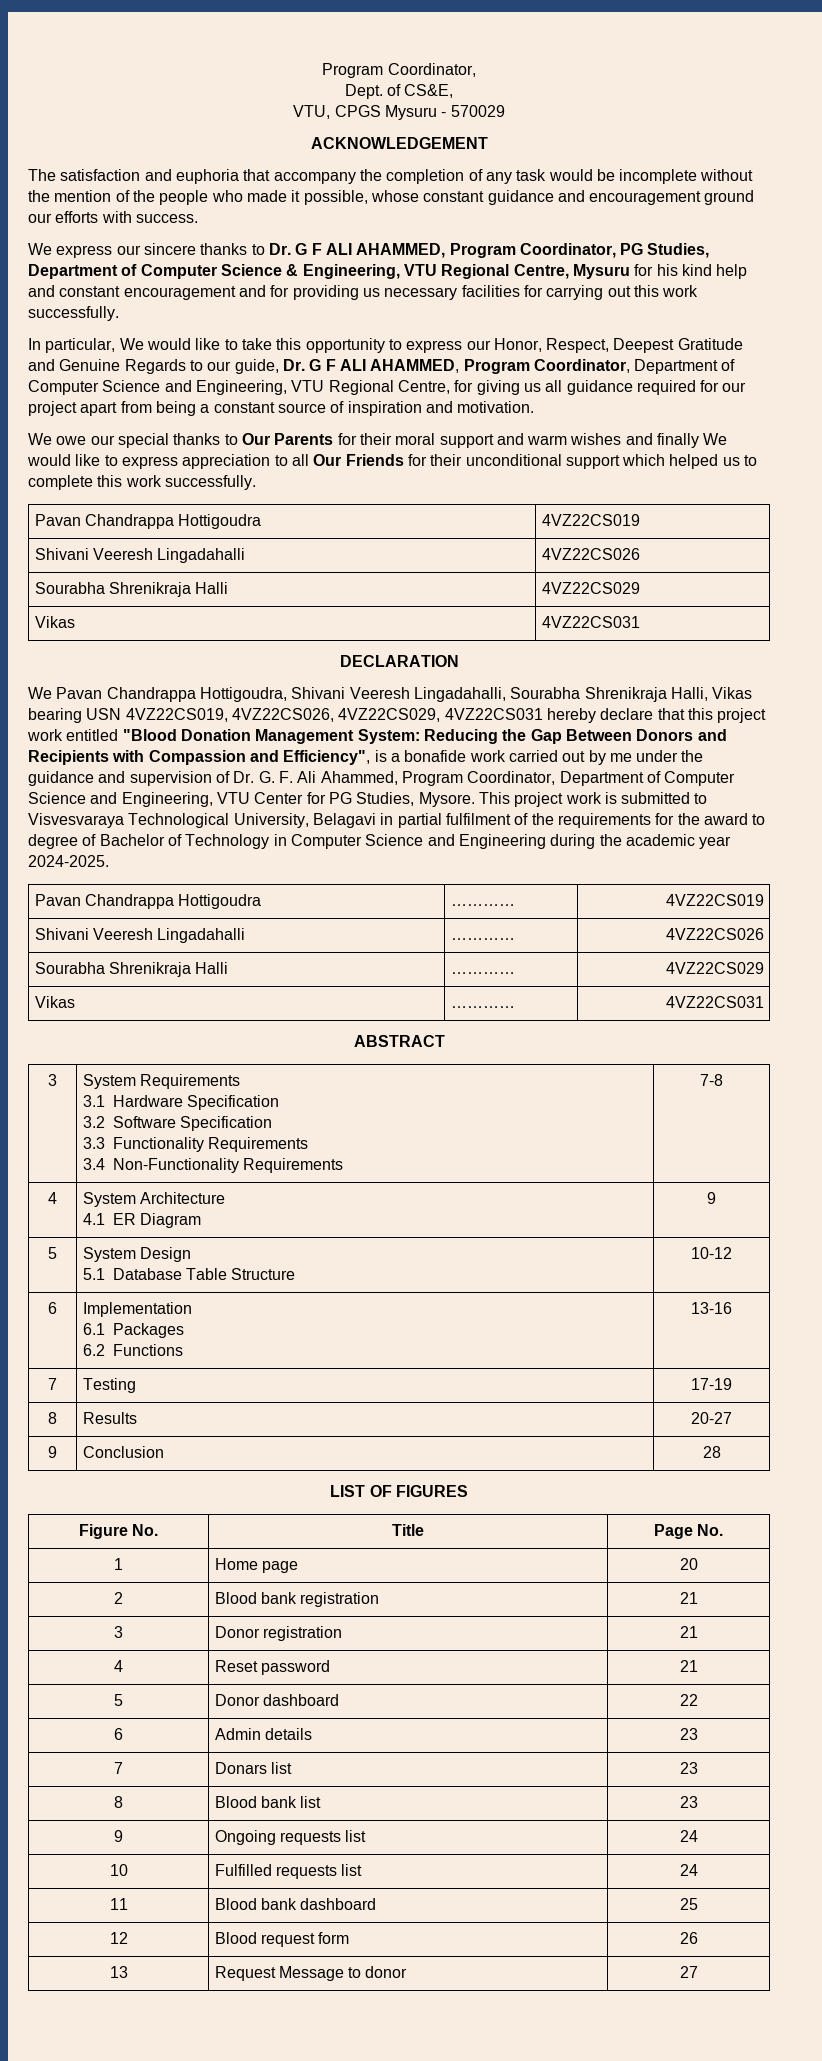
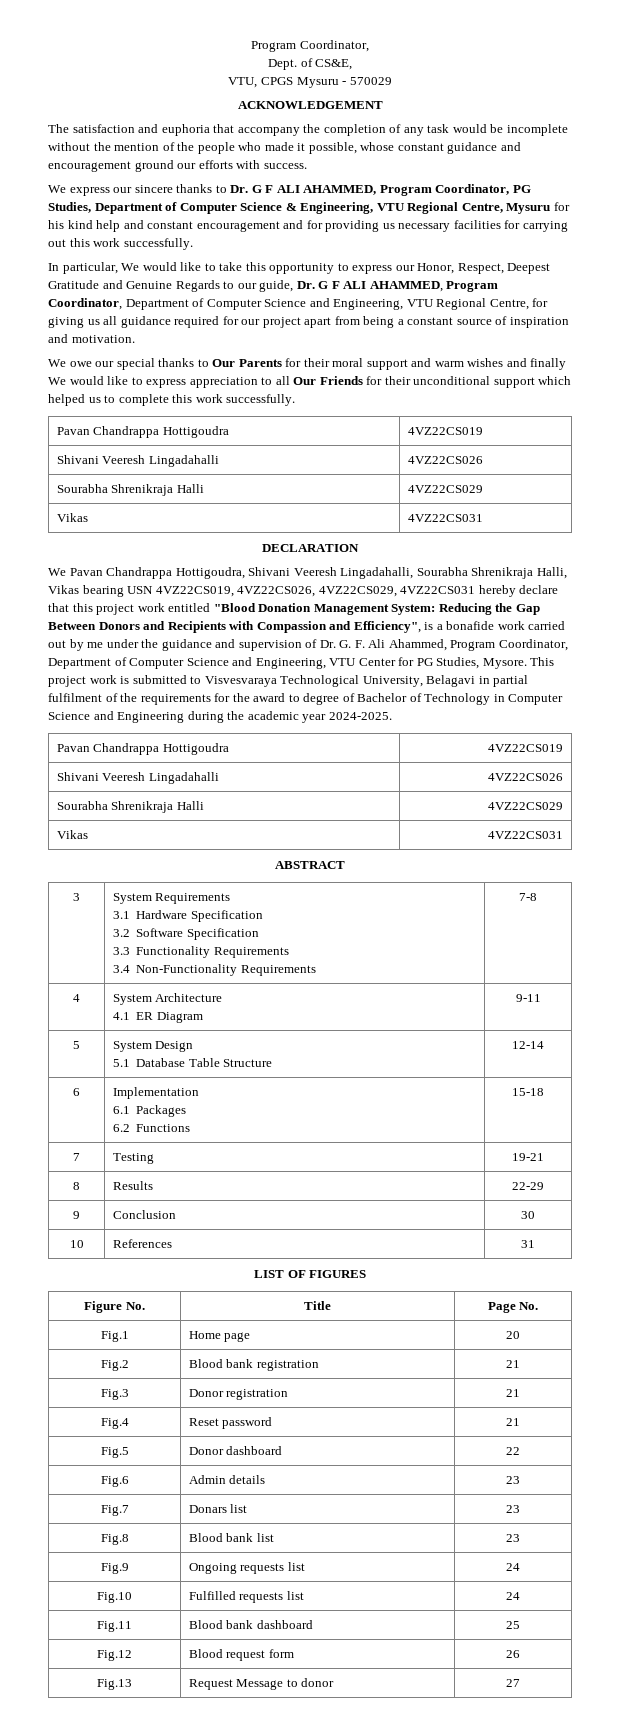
  This project work is submitted to Visvesvaraya Technological University, Belagavi in partial fulfilment of the requirements for the award to degree of Bachelor of Technology in Computer Science and Engineering during the academic year 2024-2025.
- Pavan Chandrappa Hottigoudra | ………… | 4VZ22CS019
- Shivani Veeresh Lingadahalli | ………… | 4VZ22CS026
- Sourabha Shrenikraja Halli | ………… | 4VZ22CS029
- Vikas | ………… | 4VZ22CS031
+ Pavan Chandrappa Hottigoudra | 4VZ22CS019
+ Shivani Veeresh Lingadahalli | 4VZ22CS026
+ Sourabha Shrenikraja Halli | 4VZ22CS029
+ Vikas | 4VZ22CS031
  4 | System Architecture
- 4.1 ER Diagram | 9
+ 4.1 ER Diagram | 9-11
  5 | System Design
- 5.1 Database Table Structure | 10-12
+ 5.1 Database Table Structure | 12-14
  6 | Implementation
  6.1 Packages
- 6.2 Functions | 13-16
+ 6.2 Functions | 15-18
- 7 | Testing | 17-19
+ 7 | Testing | 19-21
- 8 | Results | 20-27
+ 8 | Results | 22-29
- 9 | Conclusion | 28
+ 9 | Conclusion | 30
+ 10 | References | 31
- 1 | Home page | 20
+ Fig.1 | Home page | 20
- 2 | Blood bank registration | 21
+ Fig.2 | Blood bank registration | 21
- 3 | Donor registration | 21
+ Fig.3 | Donor registration | 21
- 4 | Reset password | 21
+ Fig.4 | Reset password | 21
- 5 | Donor dashboard | 22
+ Fig.5 | Donor dashboard | 22
- 6 | Admin details | 23
+ Fig.6 | Admin details | 23
- 7 | Donars list | 23
+ Fig.7 | Donars list | 23
- 8 | Blood bank list | 23
+ Fig.8 | Blood bank list | 23
- 9 | Ongoing requests list | 24
+ Fig.9 | Ongoing requests list | 24
- 10 | Fulfilled requests list | 24
+ Fig.10 | Fulfilled requests list | 24
- 11 | Blood bank dashboard | 25
+ Fig.11 | Blood bank dashboard | 25
- 12 | Blood request form | 26
+ Fig.12 | Blood request form | 26
- 13 | Request Message to donor | 27
+ Fig.13 | Request Message to donor | 27

